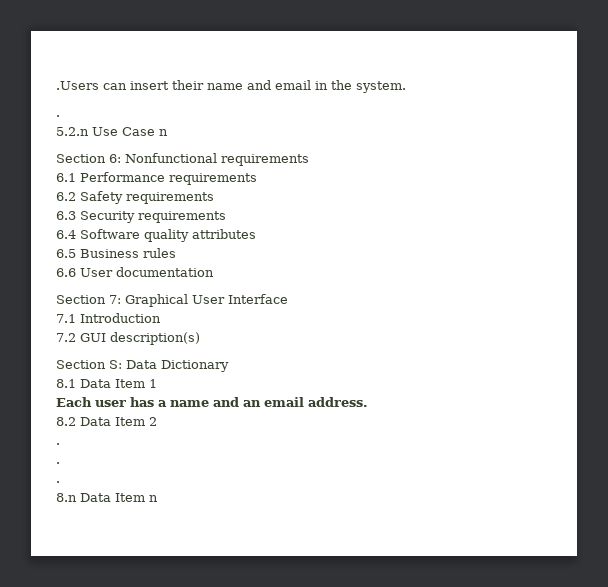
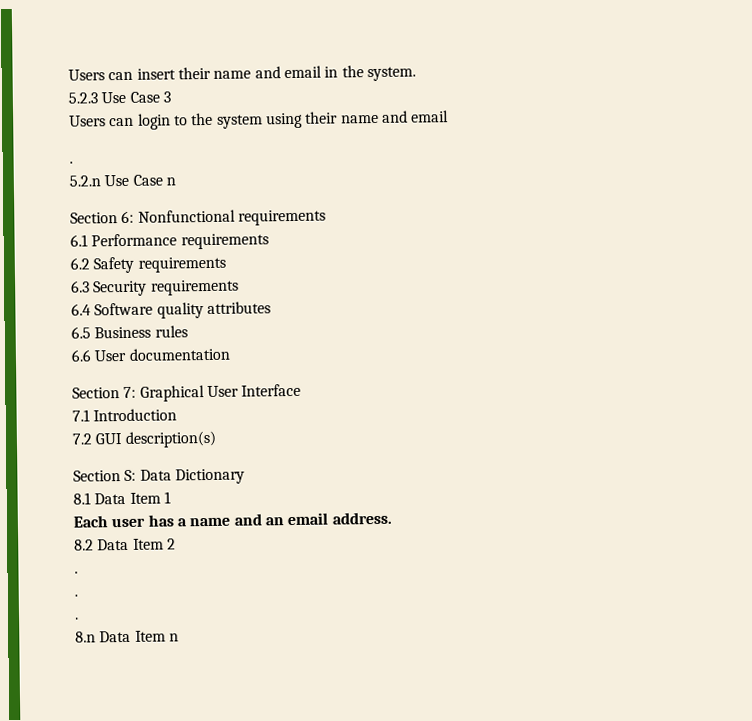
- .Users can insert their name and email in the system.
+ Users can insert their name and email in the system.
+ 5.2.3 Use Case 3
+ Users can login to the system using their name and email

